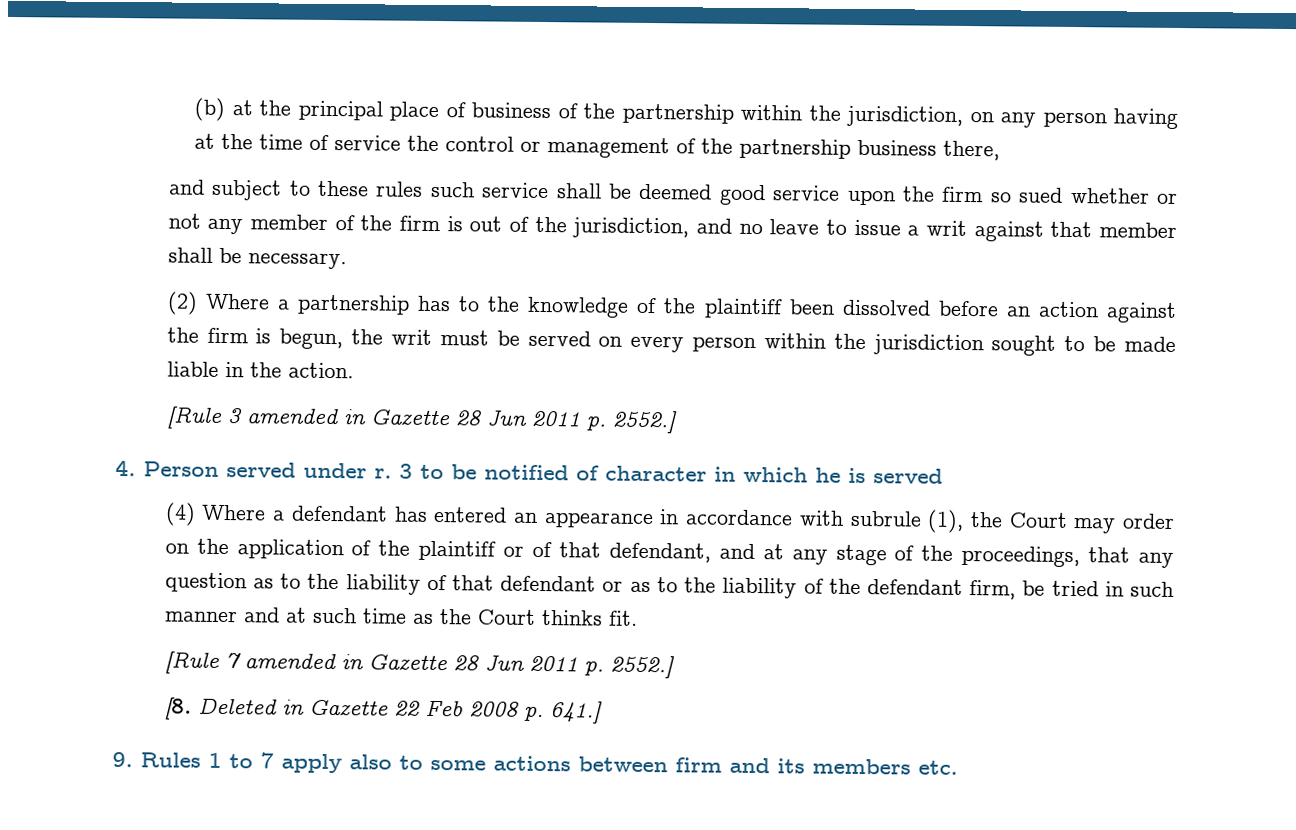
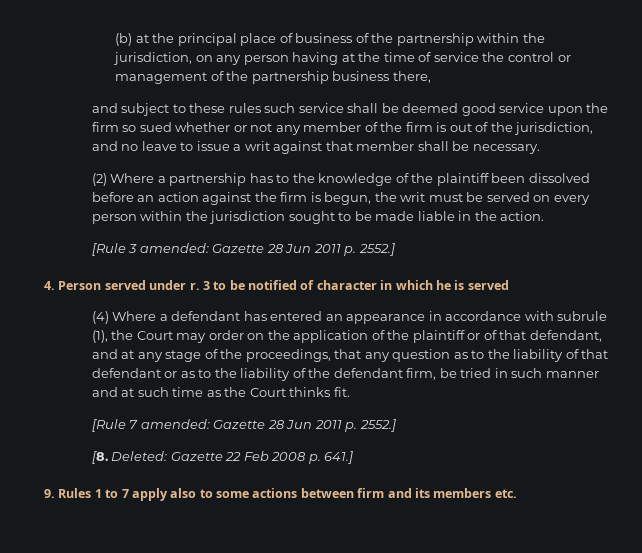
- [Rule 3 amended in Gazette 28 Jun 2011 p. 2552.]
+ [Rule 3 amended: Gazette 28 Jun 2011 p. 2552.]
- [Rule 7 amended in Gazette 28 Jun 2011 p. 2552.]
+ [Rule 7 amended: Gazette 28 Jun 2011 p. 2552.]
- [8. Deleted in Gazette 22 Feb 2008 p. 641.]
+ [8. Deleted: Gazette 22 Feb 2008 p. 641.]

